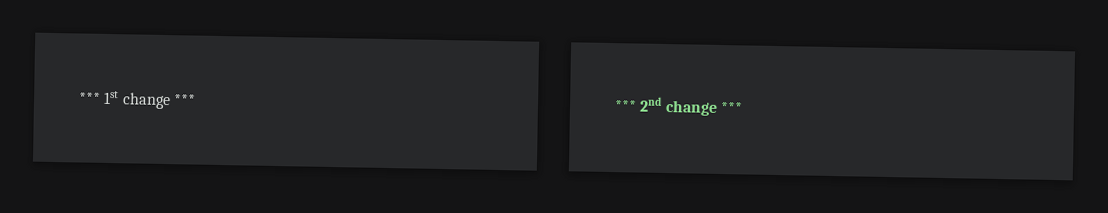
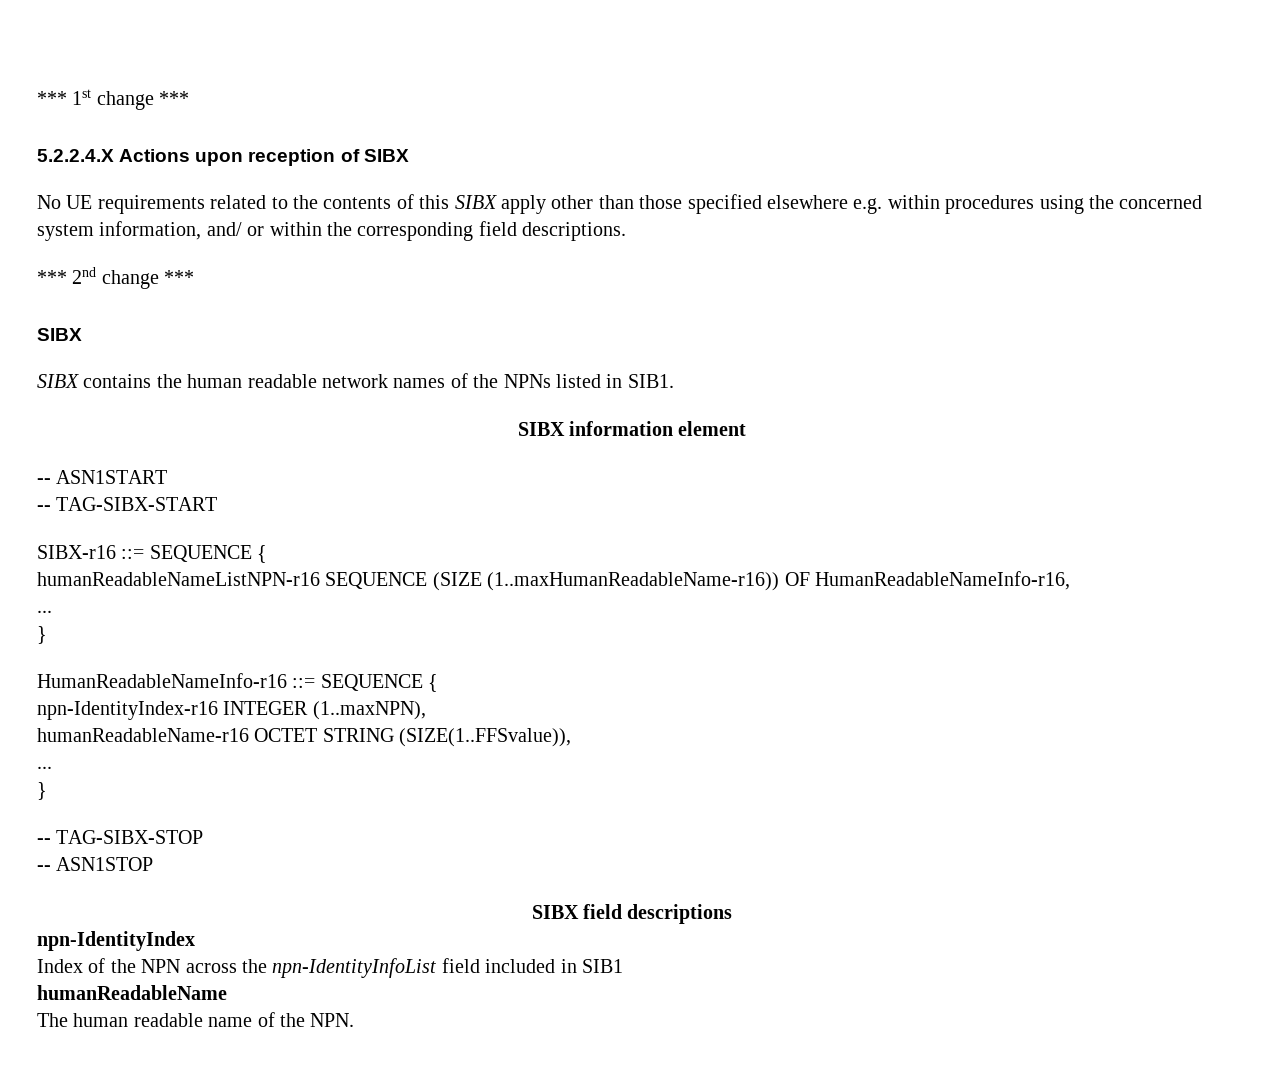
+ 5.2.2.4.X Actions upon reception of SIBX
+ No UE requirements related to the contents of this SIBX apply other than those specified elsewhere e.g. within procedures using the concerned system information, and/ or within the corresponding field descriptions.
  *** 2nd change ***
+ SIBX
+ SIBX contains the human readable network names of the NPNs listed in SIB1.
+ SIBX information element
+ -- ASN1START
+ -- TAG-SIBX-START
+ SIBX-r16 ::= SEQUENCE {
+ humanReadableNameListNPN-r16 SEQUENCE (SIZE (1..maxHumanReadableName-r16)) OF HumanReadableNameInfo-r16,
+ ...
+ }
+ HumanReadableNameInfo-r16 ::= SEQUENCE {
+ npn-IdentityIndex-r16 INTEGER (1..maxNPN),
+ humanReadableName-r16 OCTET STRING (SIZE(1..FFSvalue)),
+ ...
+ }
+ -- TAG-SIBX-STOP
+ -- ASN1STOP
+ SIBX field descriptions
+ npn-IdentityIndex
+ Index of the NPN across the npn-IdentityInfoList field included in SIB1
+ humanReadableName
+ The human readable name of the NPN.

